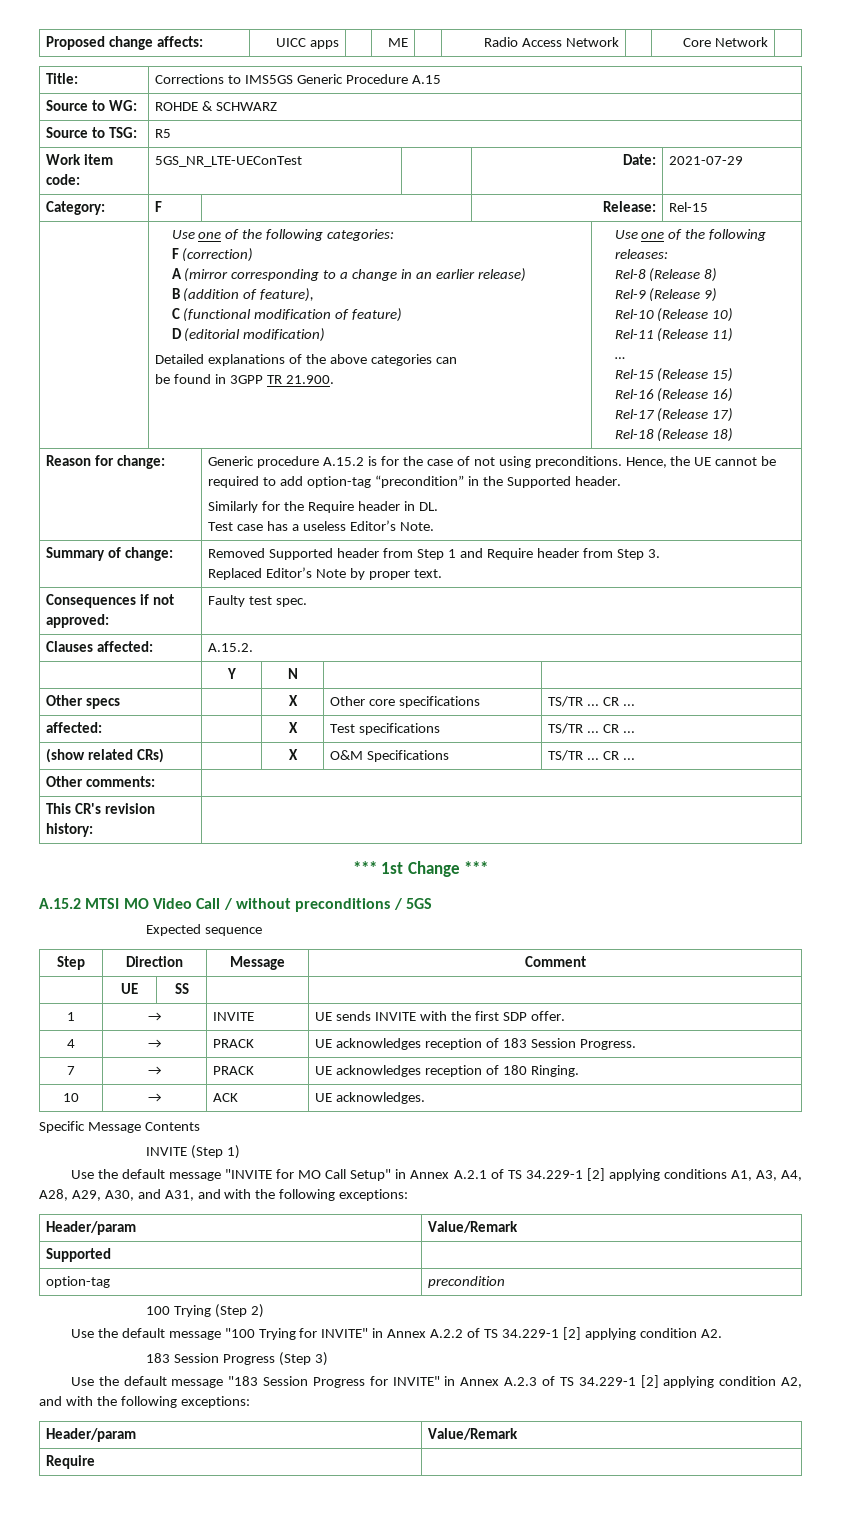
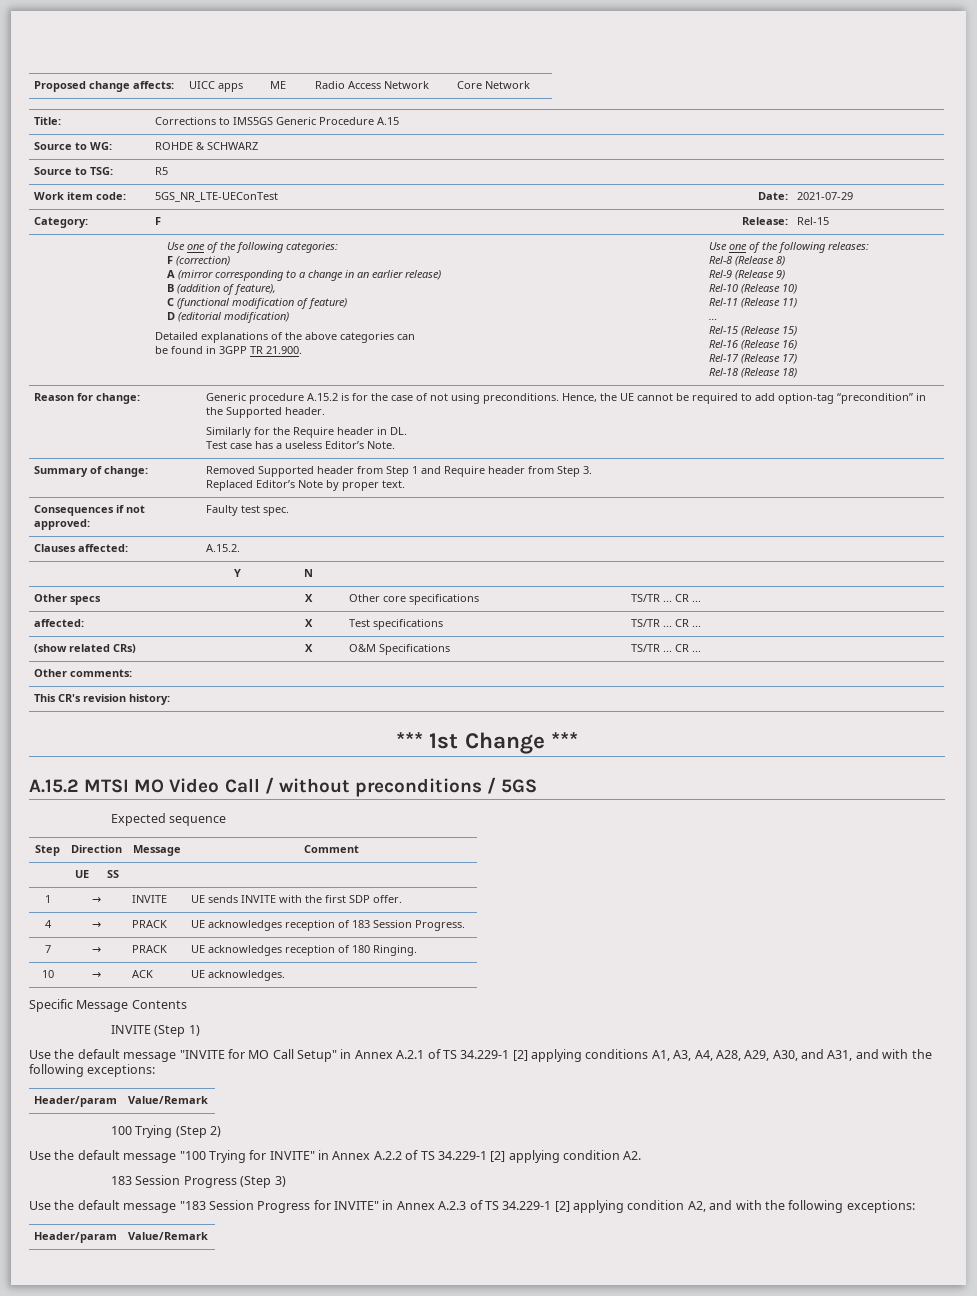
- Supported |
- option-tag | precondition
- Require |

